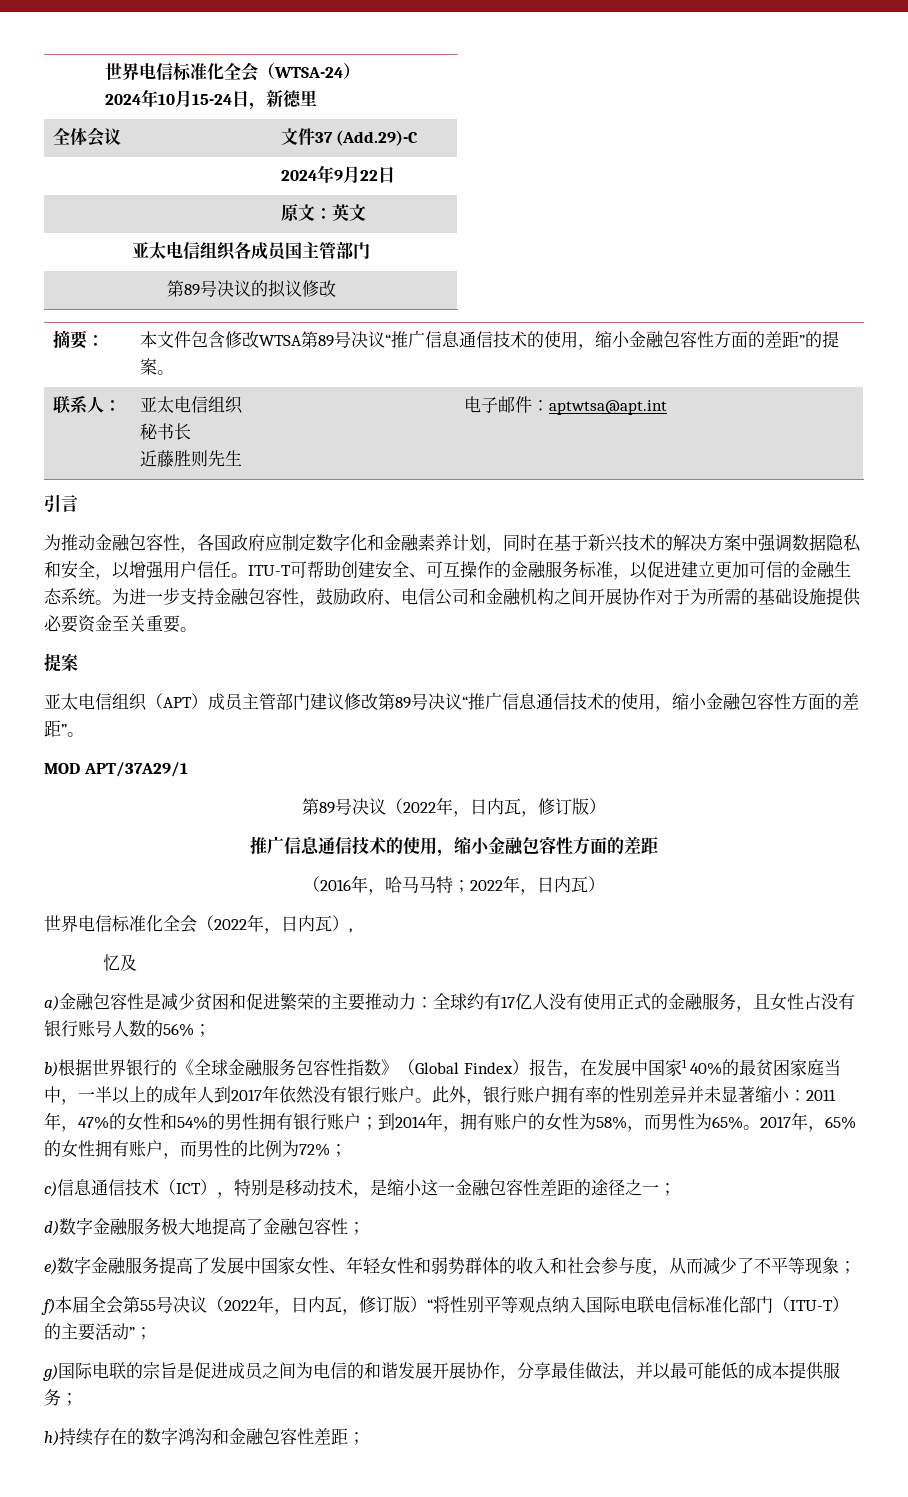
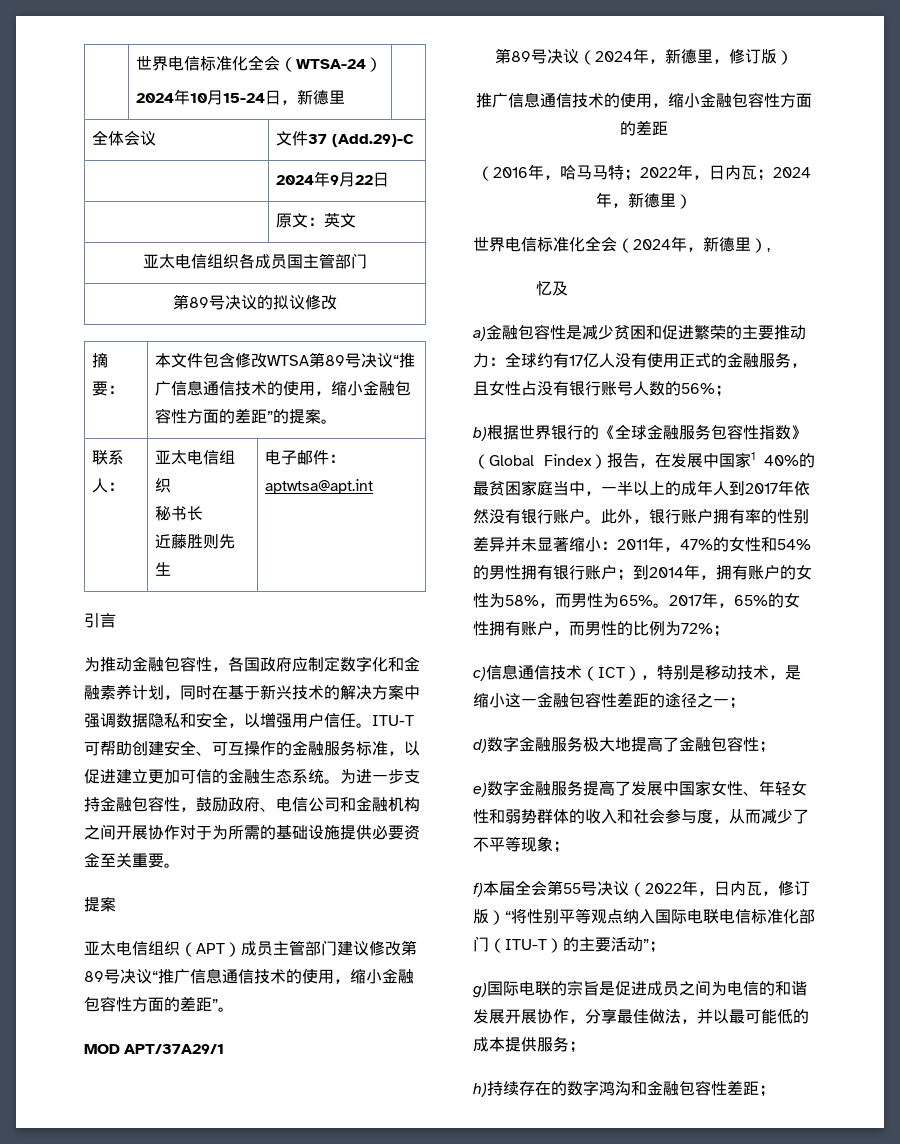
- 第89号决议（2022年，日内瓦，修订版）
+ 第89号决议（2024年，新德里，修订版）
- （2016年，哈马马特；2022年，日内瓦）
+ （2016年，哈马马特；2022年，日内瓦；2024年，新德里）
- 世界电信标准化全会（2022年，日内瓦）,
+ 世界电信标准化全会（2024年，新德里）,

